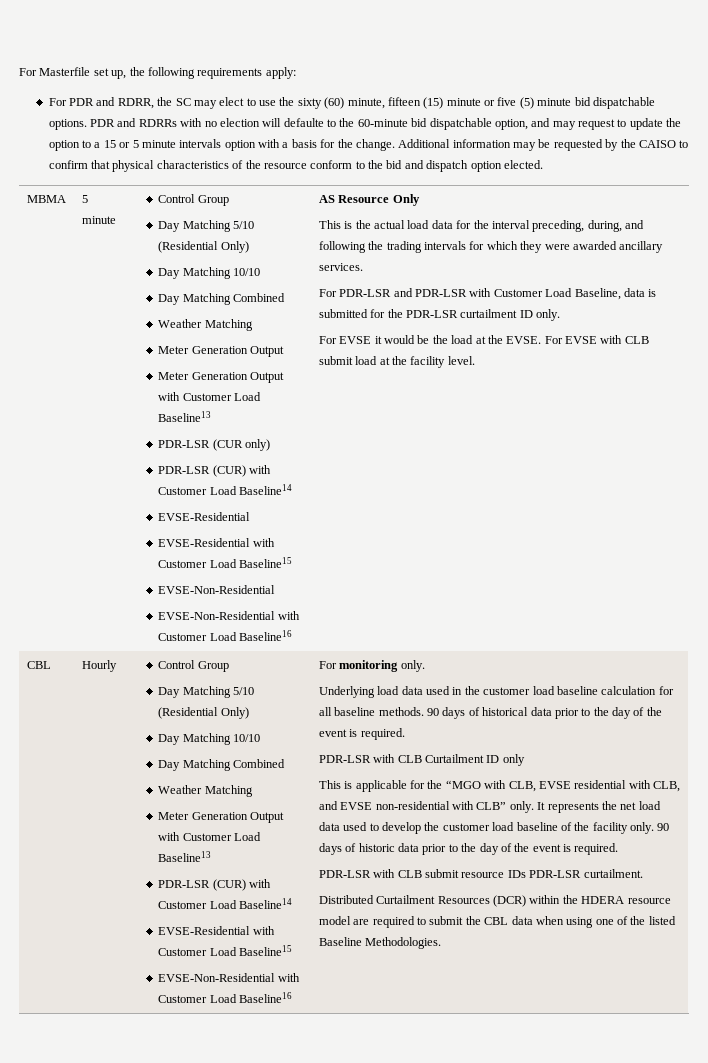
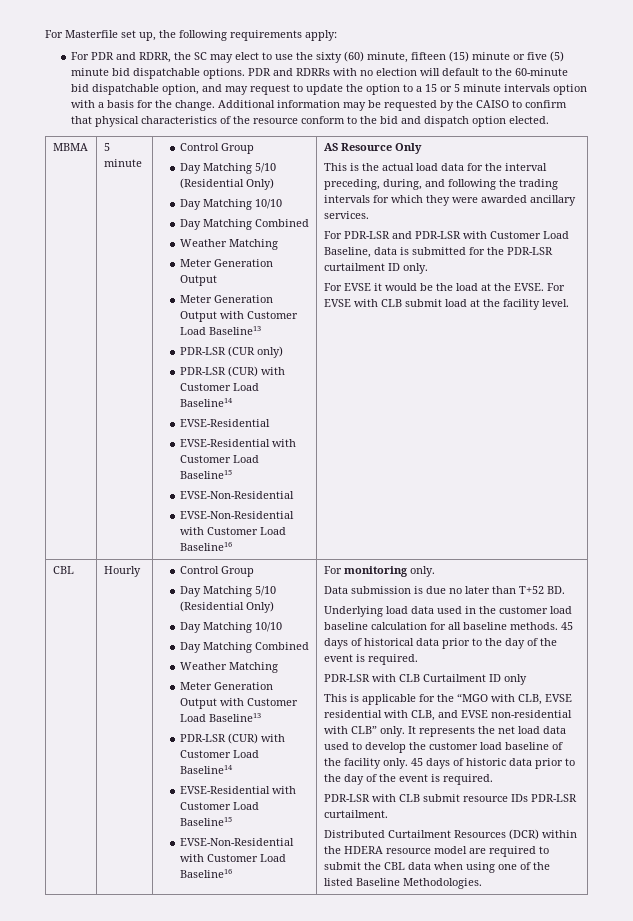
- PDR and RDRRs with no election will defaulte to the 60-minute bid dispatchable option, and may request to update the option to a 15 or 5 minute intervals option with a basis for the change.
+ PDR and RDRRs with no election will default to the 60-minute bid dispatchable option, and may request to update the option to a 15 or 5 minute intervals option with a basis for the change.
+ Data submission is due no later than T+52 BD.
- 90 days of historical data prior to the day of the event is required.
+ 45 days of historical data prior to the day of the event is required.
- 90 days of historic data prior to the day of the event is required.
+ 45 days of historic data prior to the day of the event is required.

